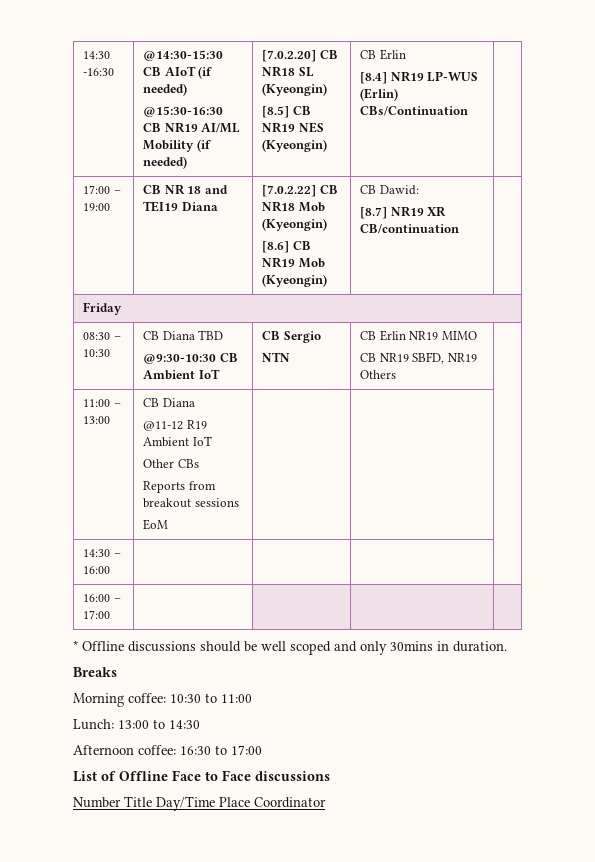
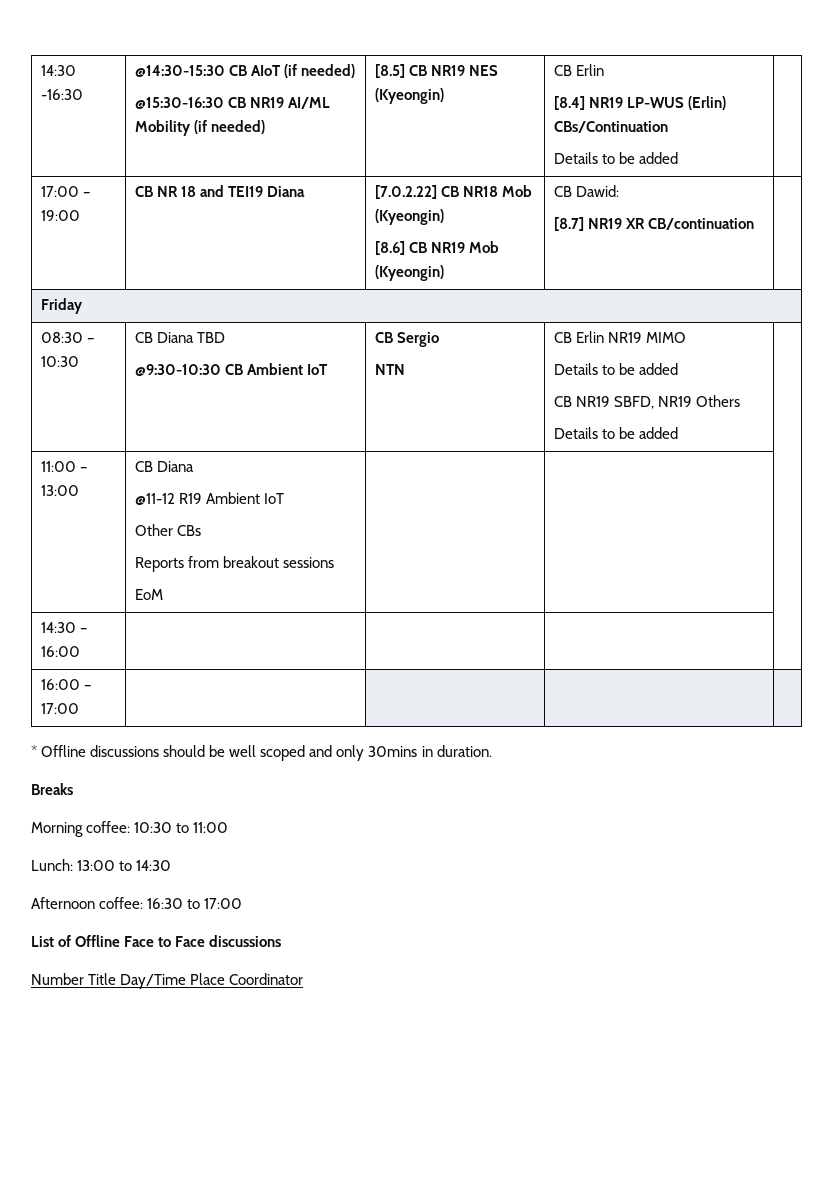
  14:30 -16:30 | @14:30-15:30 CB AIoT (if needed)
- @15:30-16:30 CB NR19 AI/ML Mobility (if needed) | [7.0.2.20] CB NR18 SL (Kyeongin)
- [8.5] CB NR19 NES (Kyeongin) | CB Erlin
- [8.4] NR19 LP-WUS (Erlin) CBs/Continuation |
+ @15:30-16:30 CB NR19 AI/ML Mobility (if needed) | [8.5] CB NR19 NES (Kyeongin) | CB Erlin
+ [8.4] NR19 LP-WUS (Erlin) CBs/Continuation
+ Details to be added |
  08:30 – 10:30 | CB Diana TBD
  @9:30-10:30 CB Ambient IoT | CB Sergio
  NTN | CB Erlin NR19 MIMO
- CB NR19 SBFD, NR19 Others |
+ Details to be added
+ CB NR19 SBFD, NR19 Others
+ Details to be added |

